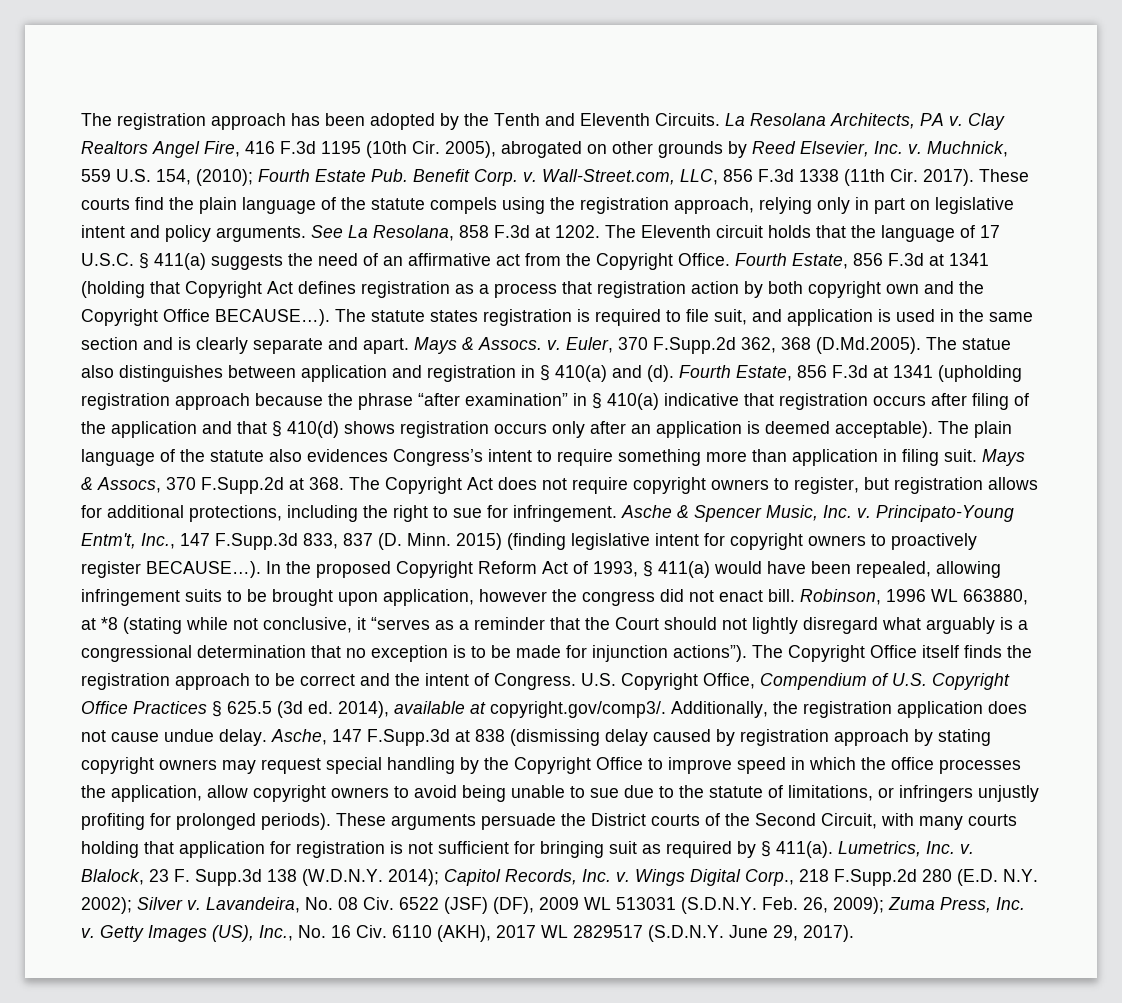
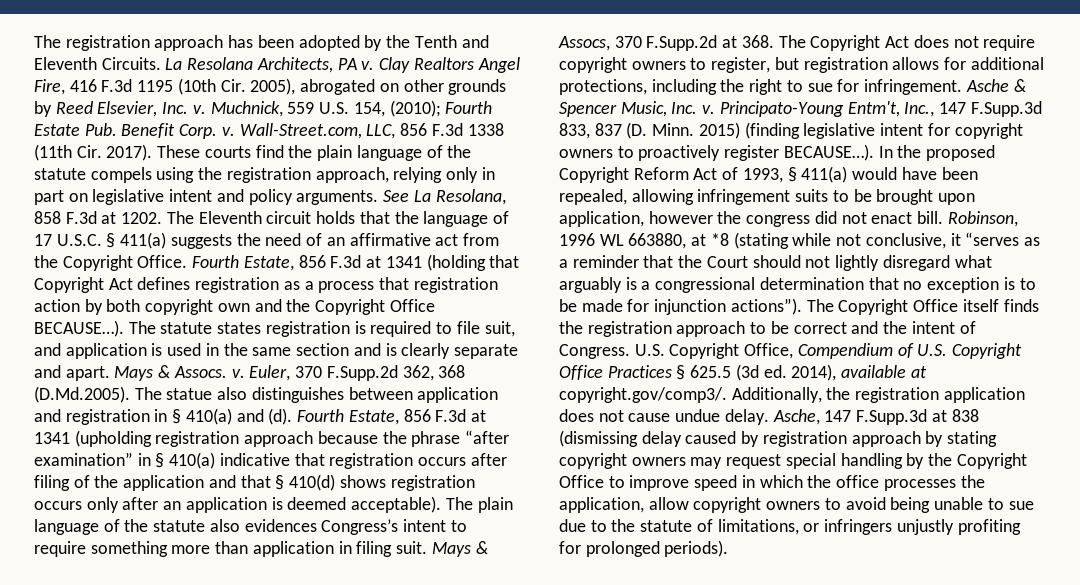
- These arguments persuade the District courts of the Second Circuit, with many courts holding that application for registration is not sufficient for bringing suit as required by § 411(a). Lumetrics, Inc. v. Blalock, 23 F. Supp.3d 138 (W.D.N.Y. 2014); Capitol Records, Inc. v. Wings Digital Corp., 218 F.Supp.2d 280 (E.D. N.Y. 2002); Silver v. Lavandeira, No. 08 Civ. 6522 (JSF) (DF), 2009 WL 513031 (S.D.N.Y. Feb. 26, 2009); Zuma Press, Inc. v. Getty Images (US), Inc., No. 16 Civ. 6110 (AKH), 2017 WL 2829517 (S.D.N.Y. June 29, 2017).

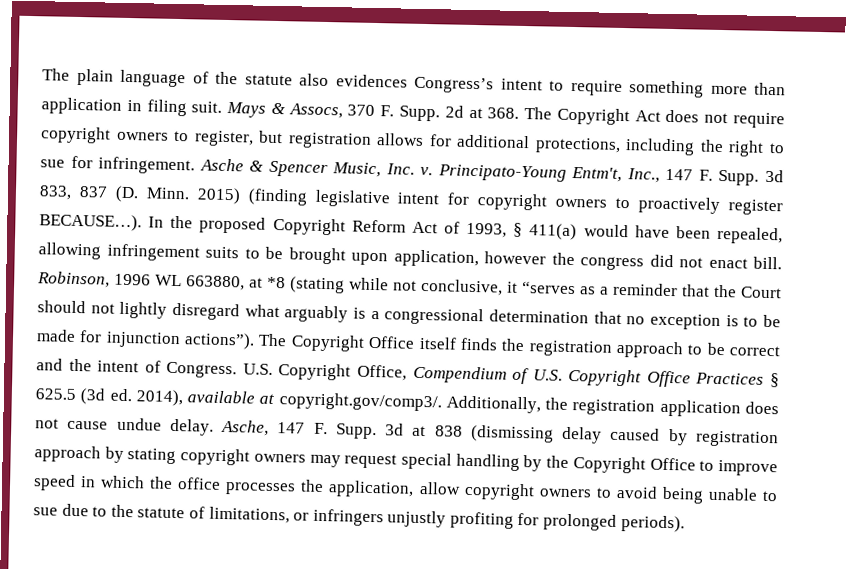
- The registration approach has been adopted by the Tenth and Eleventh Circuits. La Resolana Architects, PA v. Clay Realtors Angel Fire, 416 F.3d 1195 (10th Cir. 2005), abrogated on other grounds by Reed Elsevier, Inc. v. Muchnick, 559 U.S. 154, (2010); Fourth Estate Pub. Benefit Corp. v. Wall-Street.com, LLC, 856 F.3d 1338 (11th Cir. 2017). These courts find the plain language of the statute compels using the registration approach, relying only in part on legislative intent and policy arguments. See La Resolana, 858 F.3d at 1202. The Eleventh circuit holds that the language of 17 U.S.C. § 411(a) suggests the need of an affirmative act from the Copyright Office. Fourth Estate, 856 F.3d at 1341 (holding that Copyright Act defines registration as a process that registration action by both copyright own and the Copyright Office BECAUSE…). The statute states registration is required to file suit, and application is used in the same section and is clearly separate and apart. Mays & Assocs. v. Euler, 370 F.Supp.2d 362, 368 (D.Md.2005). The statue also distinguishes between application and registration in § 410(a) and (d). Fourth Estate, 856 F.3d at 1341 (upholding registration approach because the phrase “after examination” in § 410(a) indicative that registration occurs after filing of the application and that § 410(d) shows registration occurs only after an application is deemed acceptable). The plain language of the statute also evidences Congress’s intent to require something more than application in filing suit.
+ The plain language of the statute also evidences Congress’s intent to require something more than application in filing suit.
- Mays & Assocs, 370 F.Supp.2d at 368. The Copyright Act does not require copyright owners to register, but registration allows for additional protections, including the right to sue for infringement.
+ Mays & Assocs, 370 F. Supp. 2d at 368. The Copyright Act does not require copyright owners to register, but registration allows for additional protections, including the right to sue for infringement.
- Principato-Young Entm't, Inc., 147 F.Supp.3d 833, 837 (D. Minn.
+ Principato-Young Entm't, Inc., 147 F. Supp. 3d 833, 837 (D. Minn.
- Asche, 147 F.Supp.3d at 838 (dismissing delay caused by registration approach by stating copyright owners may request special handling by the Copyright Office to improve speed in which the office processes the application, allow copyright owners to avoid being unable to sue due to the statute of limitations, or infringers unjustly profiting for prolonged periods).
+ Asche, 147 F. Supp. 3d at 838 (dismissing delay caused by registration approach by stating copyright owners may request special handling by the Copyright Office to improve speed in which the office processes the application, allow copyright owners to avoid being unable to sue due to the statute of limitations, or infringers unjustly profiting for prolonged periods).

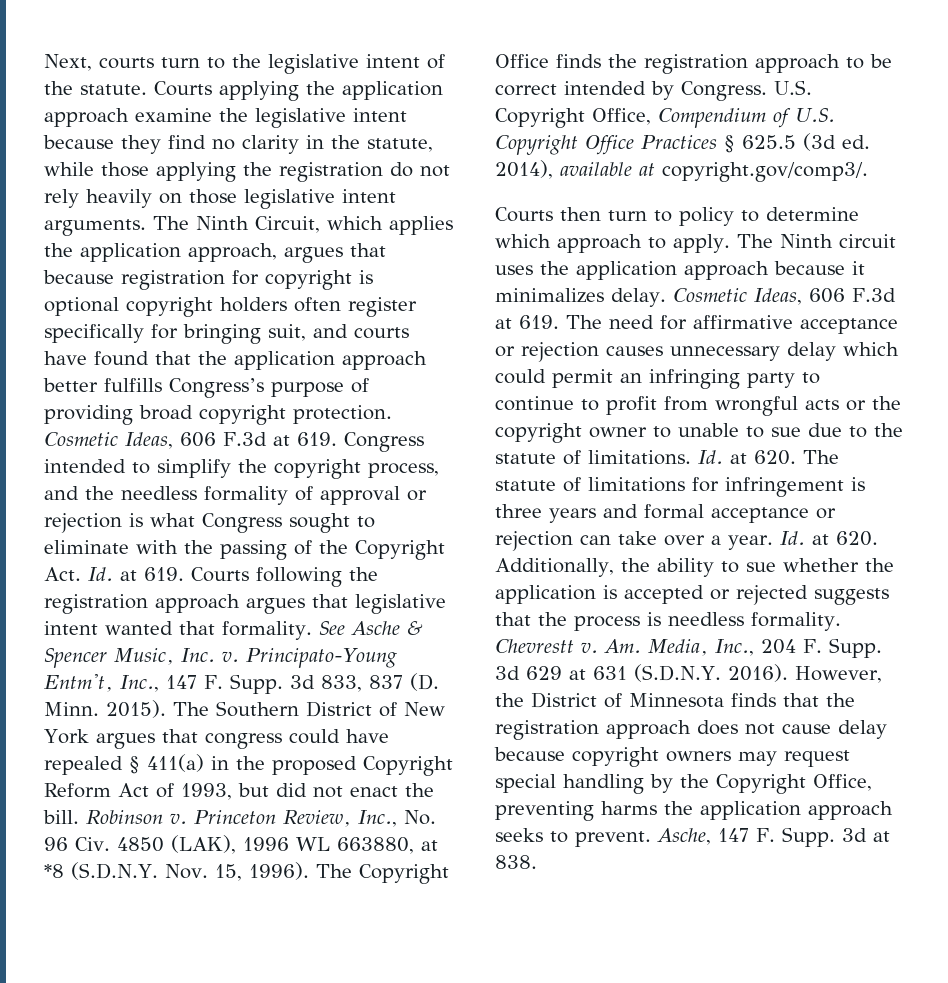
- The plain language of the statute also evidences Congress’s intent to require something more than application in filing suit. Mays & Assocs, 370 F. Supp. 2d at 368. The Copyright Act does not require copyright owners to register, but registration allows for additional protections, including the right to sue for infringement. Asche & Spencer Music, Inc. v.
+ Next, courts turn to the legislative intent of the statute. Courts applying the application approach examine the legislative intent because they find no clarity in the statute, while those applying the registration do not rely heavily on those legislative intent arguments. The Ninth Circuit, which applies the application approach, argues that because registration for copyright is optional copyright holders often register specifically for bringing suit, and courts have found that the application approach better fulfills Congress’s purpose of providing broad copyright protection. Cosmetic Ideas, 606 F.3d at 619. Congress intended to simplify the copyright process, and the needless formality of approval or rejection is what Congress sought to eliminate with the passing of the Copyright Act. Id. at 619. Courts following the registration approach argues that legislative intent wanted that formality. See Asche & Spencer Music, Inc. v.
- 2015) (finding legislative intent for copyright owners to proactively register BECAUSE…). In the proposed Copyright Reform Act of 1993, § 411(a) would have been repealed, allowing infringement suits to be brought upon application, however the congress did not enact bill. Robinson, 1996 WL 663880, at *8 (stating while not conclusive, it “serves as a reminder that the Court should not lightly disregard what arguably is a congressional determination that no exception is to be made for injunction actions”).
+ 2015). The Southern District of New York argues that congress could have repealed § 411(a) in the proposed Copyright Reform Act of 1993, but did not enact the bill. Robinson v. Princeton Review, Inc., No. 96 Civ. 4850 (LAK), 1996 WL 663880, at *8 (S.D.N.Y. Nov. 15, 1996).
- The Copyright Office itself finds the registration approach to be correct and the intent of Congress.
+ The Copyright Office finds the registration approach to be correct intended by Congress.
- U.S. Copyright Office, Compendium of U.S. Copyright Office Practices § 625.5 (3d ed. 2014), available at copyright.gov/comp3/. Additionally, the registration application does not cause undue delay. Asche, 147 F. Supp. 3d at 838 (dismissing delay caused by registration approach by stating copyright owners may request special handling by the Copyright Office to improve speed in which the office processes the application, allow copyright owners to avoid being unable to sue due to the statute of limitations, or infringers unjustly profiting for prolonged periods).
+ U.S. Copyright Office, Compendium of U.S. Copyright Office Practices § 625.5 (3d ed. 2014), available at copyright.gov/comp3/.
+ Courts then turn to policy to determine which approach to apply. The Ninth circuit uses the application approach because it minimalizes delay. Cosmetic Ideas, 606 F.3d at 619. The need for affirmative acceptance or rejection causes unnecessary delay which could permit an infringing party to continue to profit from wrongful acts or the copyright owner to unable to sue due to the statute of limitations. Id. at 620. The statute of limitations for infringement is three years and formal acceptance or rejection can take over a year. Id. at 620. Additionally, the ability to sue whether the application is accepted or rejected suggests that the process is needless formality. Chevrestt v. Am. Media, Inc., 204 F. Supp. 3d 629 at 631 (S.D.N.Y. 2016). However, the District of Minnesota finds that the registration approach does not cause delay because copyright owners may request special handling by the Copyright Office, preventing harms the application approach seeks to prevent. Asche, 147 F. Supp. 3d at 838.

